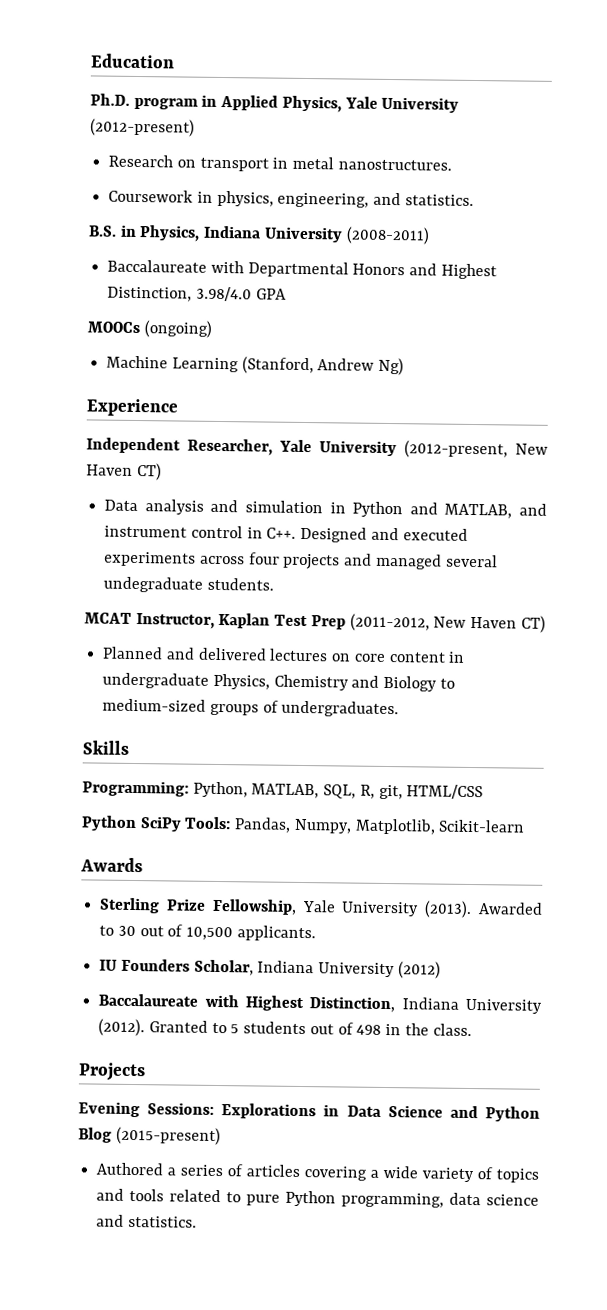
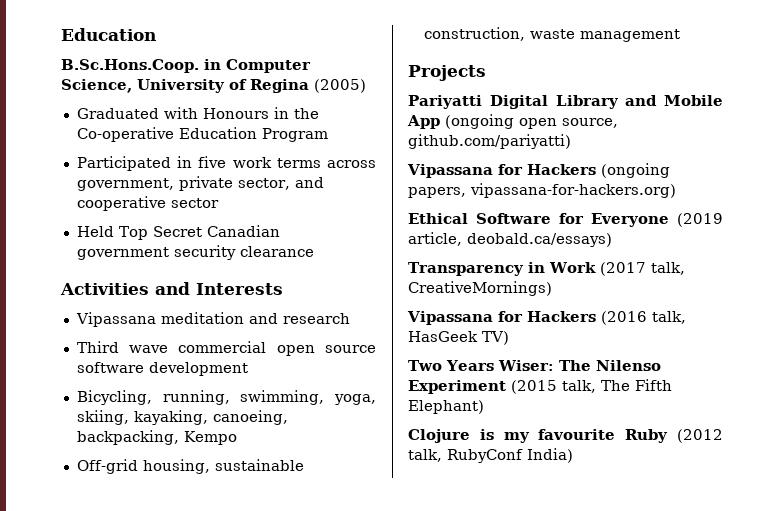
- Ph.D. program in Applied Physics, Yale University (2012-present)
- Research on transport in metal nanostructures.
- Coursework in physics, engineering, and statistics.
- B.S. in Physics, Indiana University (2008-2011)
- Baccalaureate with Departmental Honors and Highest Distinction, 3.98/4.0 GPA
- MOOCs (ongoing)
- Machine Learning (Stanford, Andrew Ng)
- Experience
- Independent Researcher, Yale University (2012-present, New Haven CT)
- Data analysis and simulation in Python and MATLAB, and instrument control in C++. Designed and executed experiments across four projects and managed several undegraduate students.
- MCAT Instructor, Kaplan Test Prep (2011-2012, New Haven CT)
- Planned and delivered lectures on core content in undergraduate Physics, Chemistry and Biology to medium-sized groups of undergraduates.
- Skills
- Programming: Python, MATLAB, SQL, R, git, HTML/CSS
- Python SciPy Tools: Pandas, Numpy, Matplotlib, Scikit-learn
- Awards
- Sterling Prize Fellowship, Yale University (2013). Awarded to 30 out of 10,500 applicants.
- IU Founders Scholar, Indiana University (2012)
- Baccalaureate with Highest Distinction, Indiana University (2012). Granted to 5 students out of 498 in the class.
+ B.Sc.Hons.Coop. in Computer Science, University of Regina (2005)
+ Graduated with Honours in the Co-operative Education Program
+ Participated in five work terms across government, private sector, and cooperative sector
+ Held Top Secret Canadian government security clearance
+ Activities and Interests
+ Vipassana meditation and research
+ Third wave commercial open source software development
+ Bicycling, running, swimming, yoga, skiing, kayaking, canoeing, backpacking, Kempo
+ Off-grid housing, sustainable construction, waste management
  Projects
- Evening Sessions: Explorations in Data Science and Python Blog (2015-present)
- Authored a series of articles covering a wide variety of topics and tools related to pure Python programming, data science and statistics.
+ Pariyatti Digital Library and Mobile App (ongoing open source, github.com/pariyatti)
+ Vipassana for Hackers (ongoing papers, vipassana-for-hackers.org)
+ Ethical Software for Everyone (2019 article, deobald.ca/essays)
+ Transparency in Work (2017 talk, CreativeMornings)
+ Vipassana for Hackers (2016 talk, HasGeek TV)
+ Two Years Wiser: The Nilenso Experiment (2015 talk, The Fifth Elephant)
+ Clojure is my favourite Ruby (2012 talk, RubyConf India)

